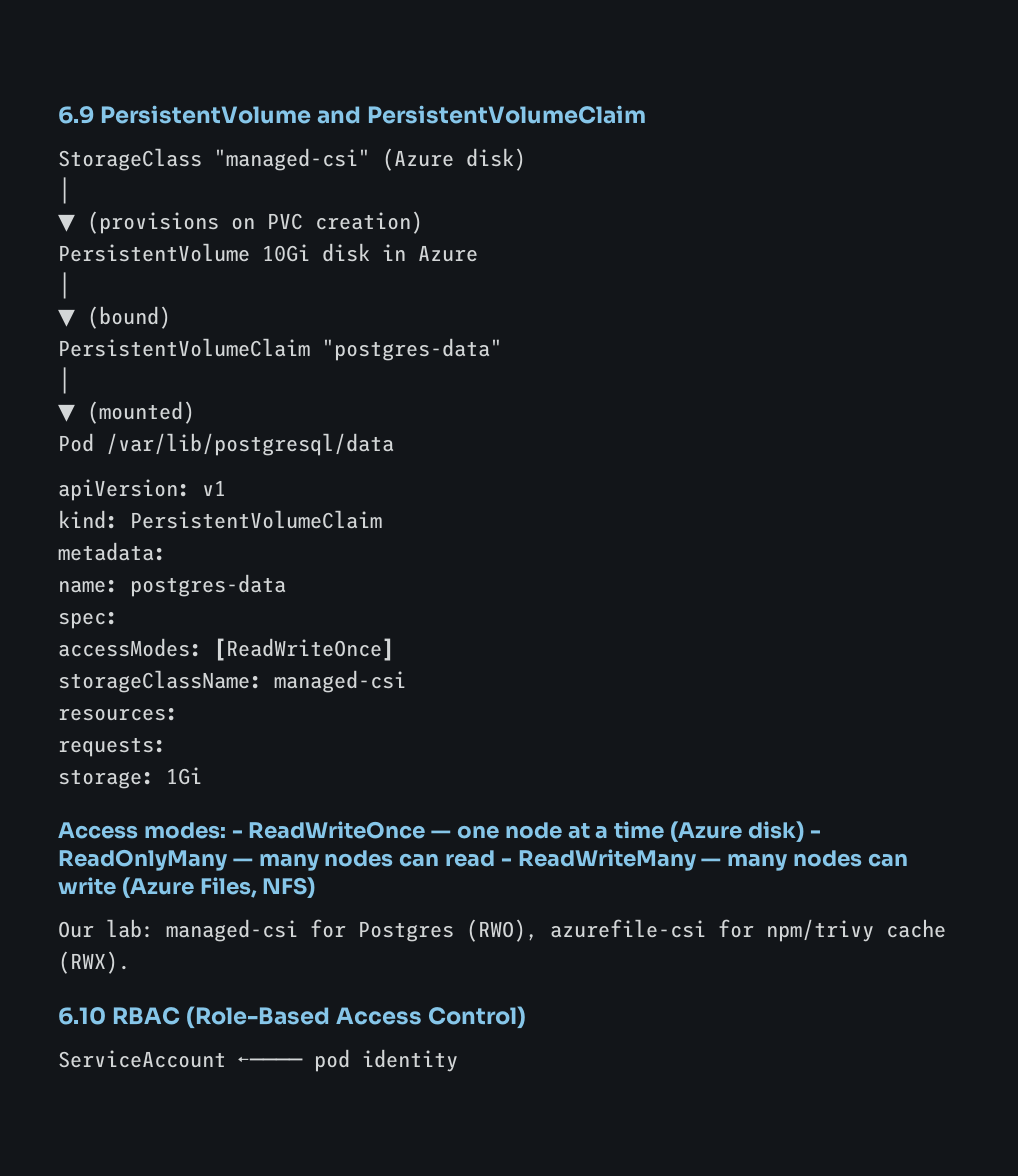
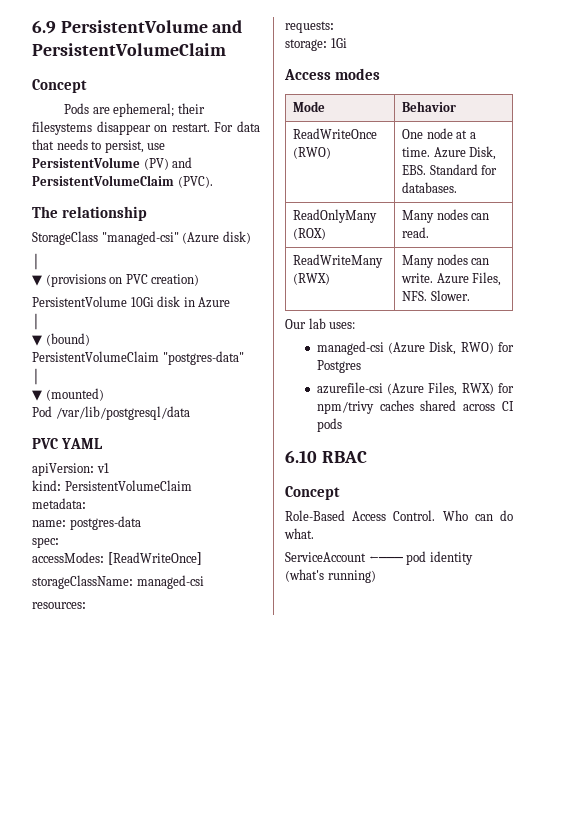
  6.9 PersistentVolume and PersistentVolumeClaim
+ Concept
+ Pods are ephemeral; their filesystems disappear on restart. For data that needs to persist, use PersistentVolume (PV) and PersistentVolumeClaim (PVC).
+ The relationship
+ PVC YAML
- Access modes: - ReadWriteOnce — one node at a time (Azure disk) - ReadOnlyMany — many nodes can read - ReadWriteMany — many nodes can write (Azure Files, NFS)
- Our lab: managed-csi for Postgres (RWO), azurefile-csi for npm/trivy cache (RWX).
- 6.10 RBAC (Role-Based Access Control)
+ Access modes
+ Mode | Behavior
+ ReadWriteOnce (RWO) | One node at a time. Azure Disk, EBS. Standard for databases.
+ ReadOnlyMany (ROX) | Many nodes can read.
+ ReadWriteMany (RWX) | Many nodes can write. Azure Files, NFS. Slower.
+ Our lab uses:
+ managed-csi (Azure Disk, RWO) for Postgres
+ azurefile-csi (Azure Files, RWX) for npm/trivy caches shared across CI pods
+ 6.10 RBAC
+ Concept
+ Role-Based Access Control. Who can do what.
- ServiceAccount ←──── pod identity
+ ServiceAccount ←─── pod identity (what's running)

